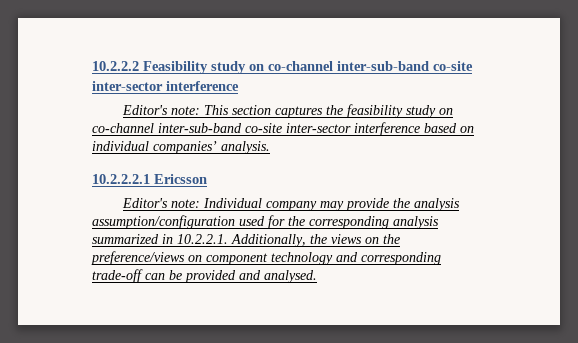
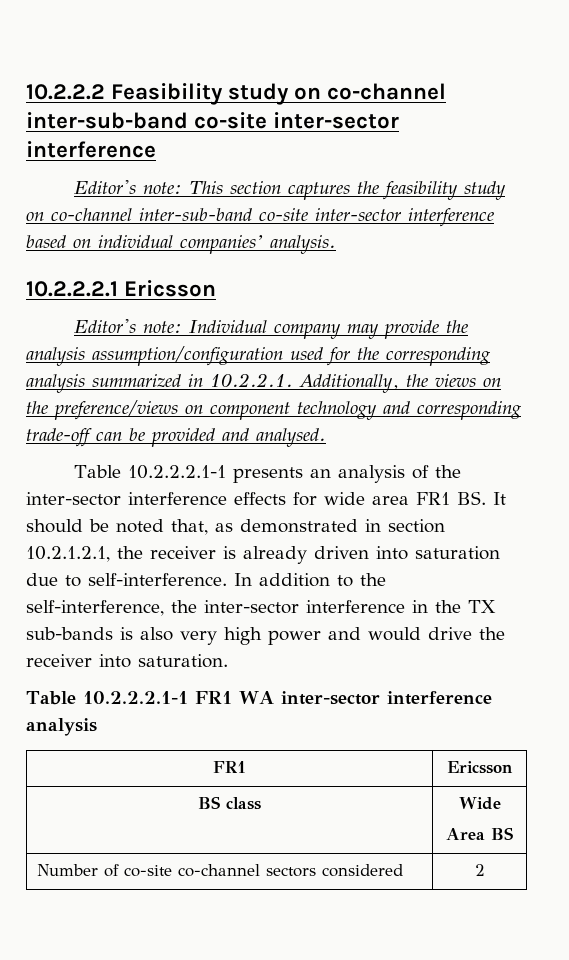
+ Table 10.2.2.2.1-1 presents an analysis of the inter-sector interference effects for wide area FR1 BS. It should be noted that, as demonstrated in section 10.2.1.2.1, the receiver is already driven into saturation due to self-interference. In addition to the self-interference, the inter-sector interference in the TX sub-bands is also very high power and would drive the receiver into saturation.
+ Table 10.2.2.2.1-1 FR1 WA inter-sector interference analysis
+ FR1 | Ericsson
+ BS class | Wide
+ Area BS
+ Number of co-site co-channel sectors considered | 2

